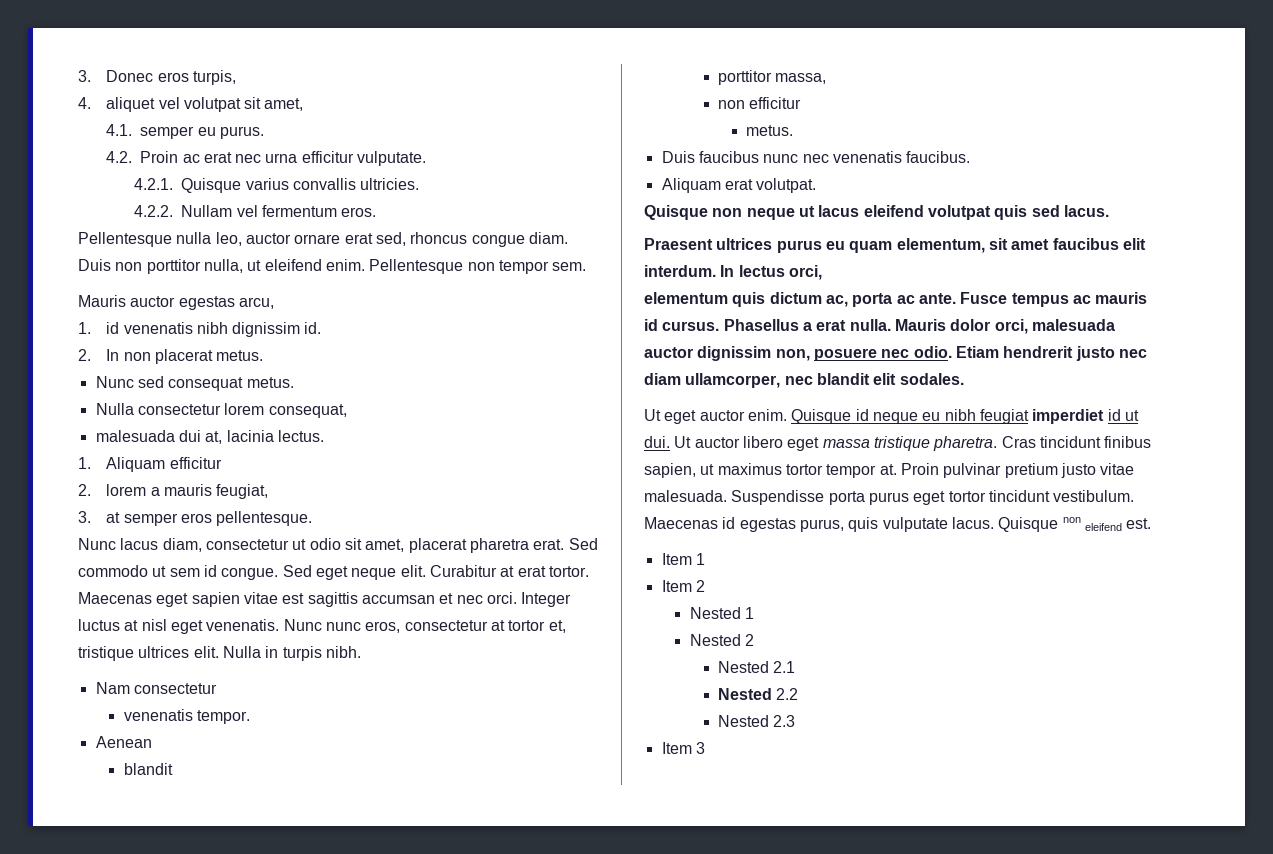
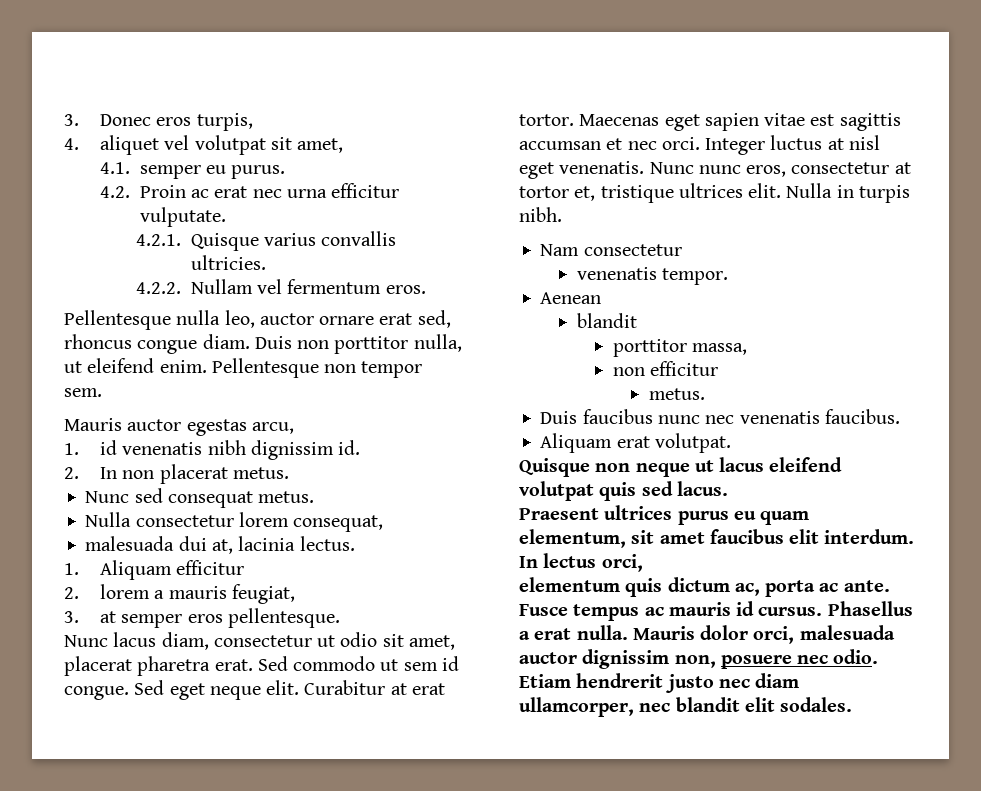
- Ut eget auctor enim. Quisque id neque eu nibh feugiat imperdiet id ut dui. Ut auctor libero eget massa tristique pharetra. Cras tincidunt finibus sapien, ut maximus tortor tempor at. Proin pulvinar pretium justo vitae malesuada. Suspendisse porta purus eget tortor tincidunt vestibulum. Maecenas id egestas purus, quis vulputate lacus. Quisque non eleifend est.
- Item 1
- Item 2
- Nested 1
- Nested 2
- Nested 2.1
- Nested 2.2
- Nested 2.3
- Item 3

